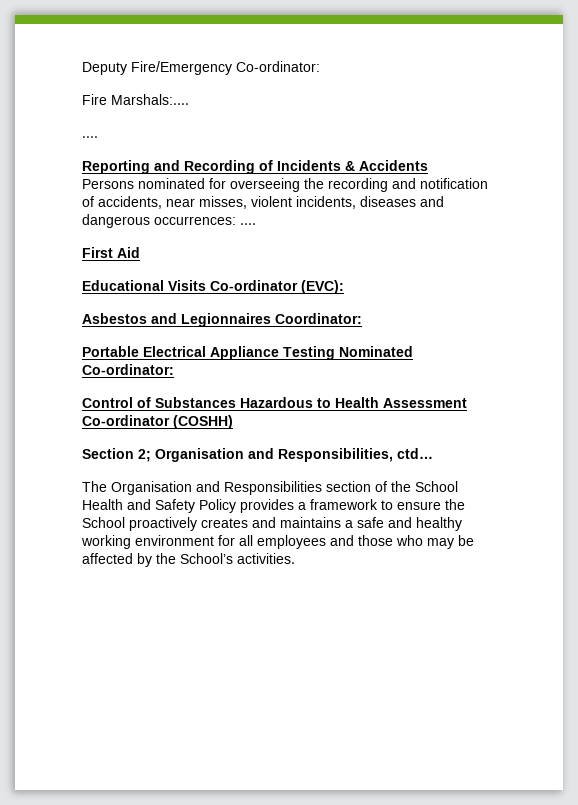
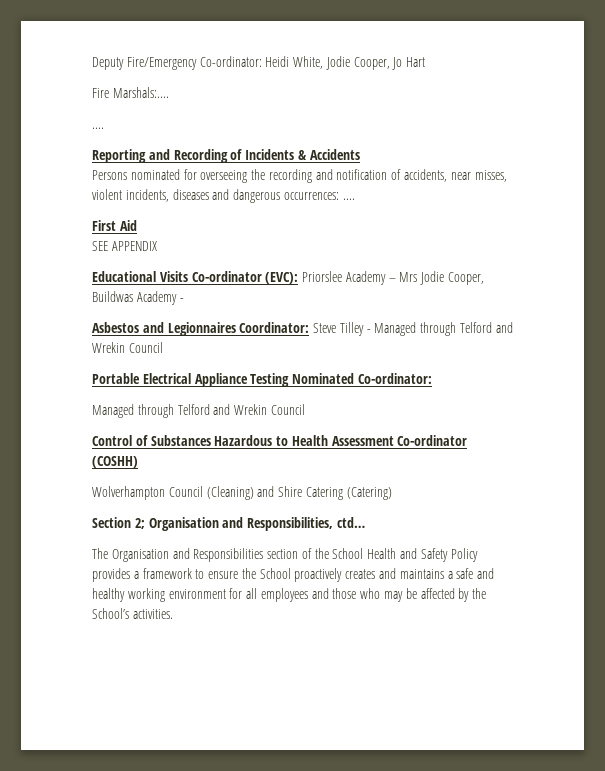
- Deputy Fire/Emergency Co-ordinator:
+ Deputy Fire/Emergency Co-ordinator: Heidi White, Jodie Cooper, Jo Hart
+ SEE APPENDIX
- Educational Visits Co-ordinator (EVC):
- Asbestos and Legionnaires Coordinator:
+ Educational Visits Co-ordinator (EVC): Priorslee Academy – Mrs Jodie Cooper, Buildwas Academy -
+ Asbestos and Legionnaires Coordinator: Steve Tilley - Managed through Telford and Wrekin Council
  Portable Electrical Appliance Testing Nominated Co-ordinator:
+ Managed through Telford and Wrekin Council
+ Wolverhampton Council (Cleaning) and Shire Catering (Catering)

